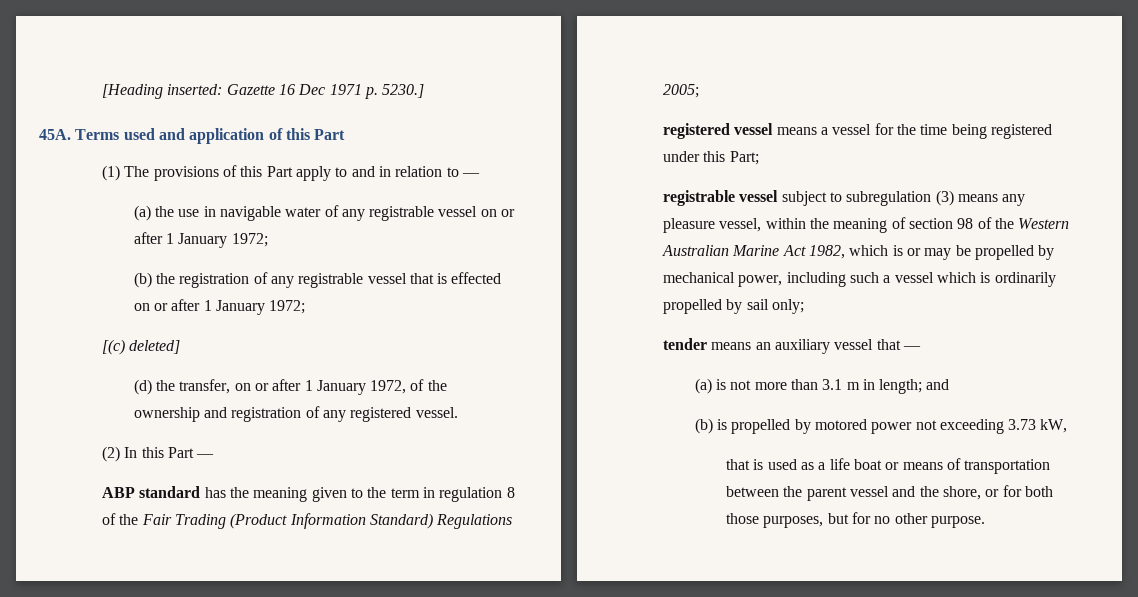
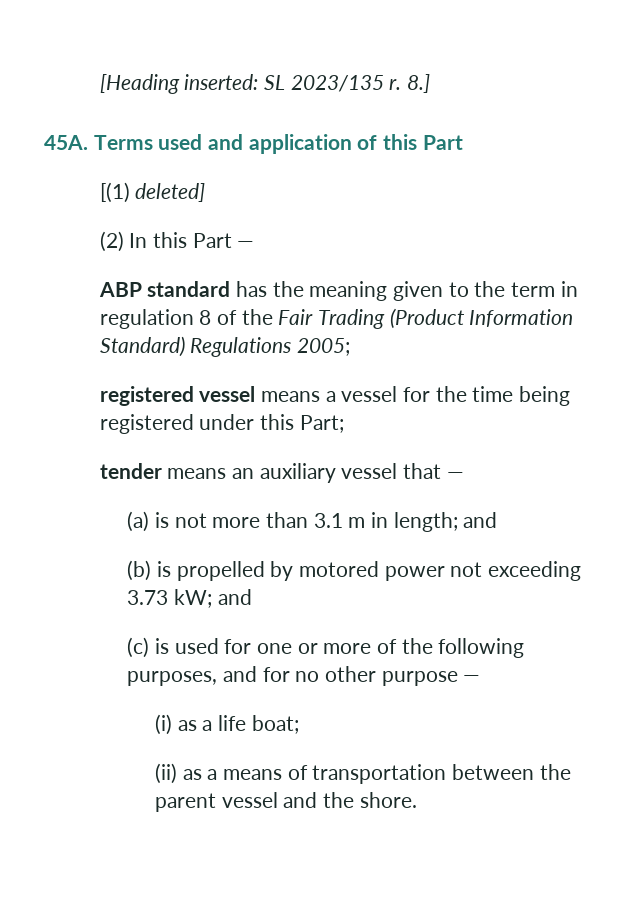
- [Heading inserted: Gazette 16 Dec 1971 p. 5230.]
+ [Heading inserted: SL 2023/135 r. 8.]
- (1) The provisions of this Part apply to and in relation to —
- (a) the use in navigable water of any registrable vessel on or after 1 January 1972;
- (b) the registration of any registrable vessel that is effected on or after 1 January 1972;
- [(c) deleted]
- (d) the transfer, on or after 1 January 1972, of the ownership and registration of any registered vessel.
+ [(1) deleted]
- registrable vessel subject to subregulation (3) means any pleasure vessel, within the meaning of section 98 of the Western Australian Marine Act 1982, which is or may be propelled by mechanical power, including such a vessel which is ordinarily propelled by sail only;
- (b) is propelled by motored power not exceeding 3.73 kW,
- that is used as a life boat or means of transportation between the parent vessel and the shore, or for both those purposes, but for no other purpose.
+ (b) is propelled by motored power not exceeding 3.73 kW; and
+ (c) is used for one or more of the following purposes, and for no other purpose —
+ (i) as a life boat;
+ (ii) as a means of transportation between the parent vessel and the shore.

